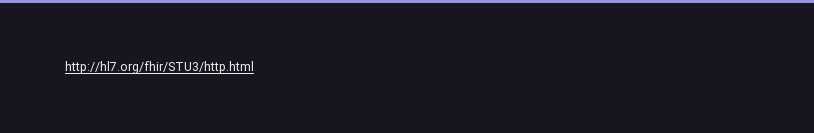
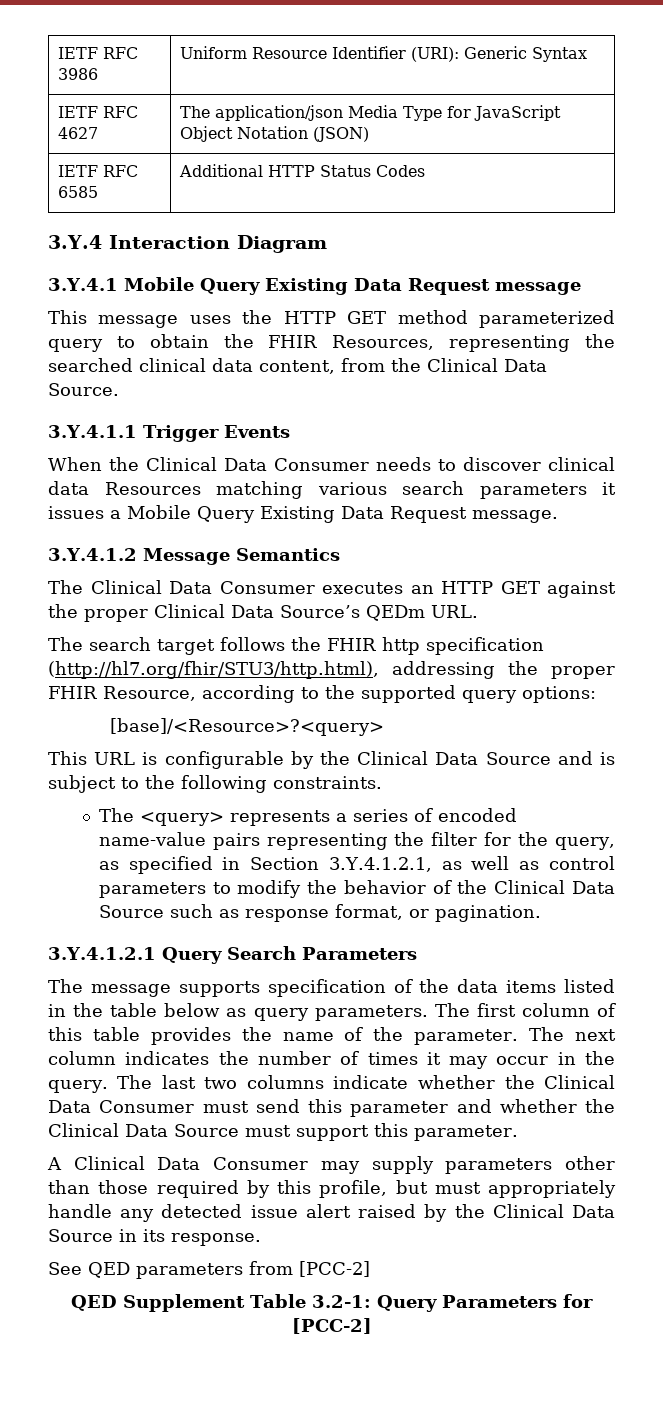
- http://hl7.org/fhir/STU3/http.html
+ IETF RFC 3986 | Uniform Resource Identifier (URI): Generic Syntax
+ IETF RFC 4627 | The application/json Media Type for JavaScript Object Notation (JSON)
+ IETF RFC 6585 | Additional HTTP Status Codes
+ 3.Y.4 Interaction Diagram
+ 3.Y.4.1 Mobile Query Existing Data Request message
+ This message uses the HTTP GET method parameterized query to obtain the FHIR Resources, representing the searched clinical data content, from the Clinical Data Source.
+ 3.Y.4.1.1 Trigger Events
+ When the Clinical Data Consumer needs to discover clinical data Resources matching various search parameters it issues a Mobile Query Existing Data Request message.
+ 3.Y.4.1.2 Message Semantics
+ The Clinical Data Consumer executes an HTTP GET against the proper Clinical Data Source’s QEDm URL.
+ The search target follows the FHIR http specification (http://hl7.org/fhir/STU3/http.html), addressing the proper FHIR Resource, according to the supported query options:
+ [base]/<Resource>?<query>
+ This URL is configurable by the Clinical Data Source and is subject to the following constraints.
+ The <query> represents a series of encoded name-value pairs representing the filter for the query, as specified in Section 3.Y.4.1.2.1, as well as control parameters to modify the behavior of the Clinical Data Source such as response format, or pagination.
+ 3.Y.4.1.2.1 Query Search Parameters
+ The message supports specification of the data items listed in the table below as query parameters. The first column of this table provides the name of the parameter. The next column indicates the number of times it may occur in the query. The last two columns indicate whether the Clinical Data Consumer must send this parameter and whether the Clinical Data Source must support this parameter.
+ A Clinical Data Consumer may supply parameters other than those required by this profile, but must appropriately handle any detected issue alert raised by the Clinical Data Source in its response.
+ See QED parameters from [PCC-2]
+ QED Supplement Table 3.2-1: Query Parameters for [PCC-2]

